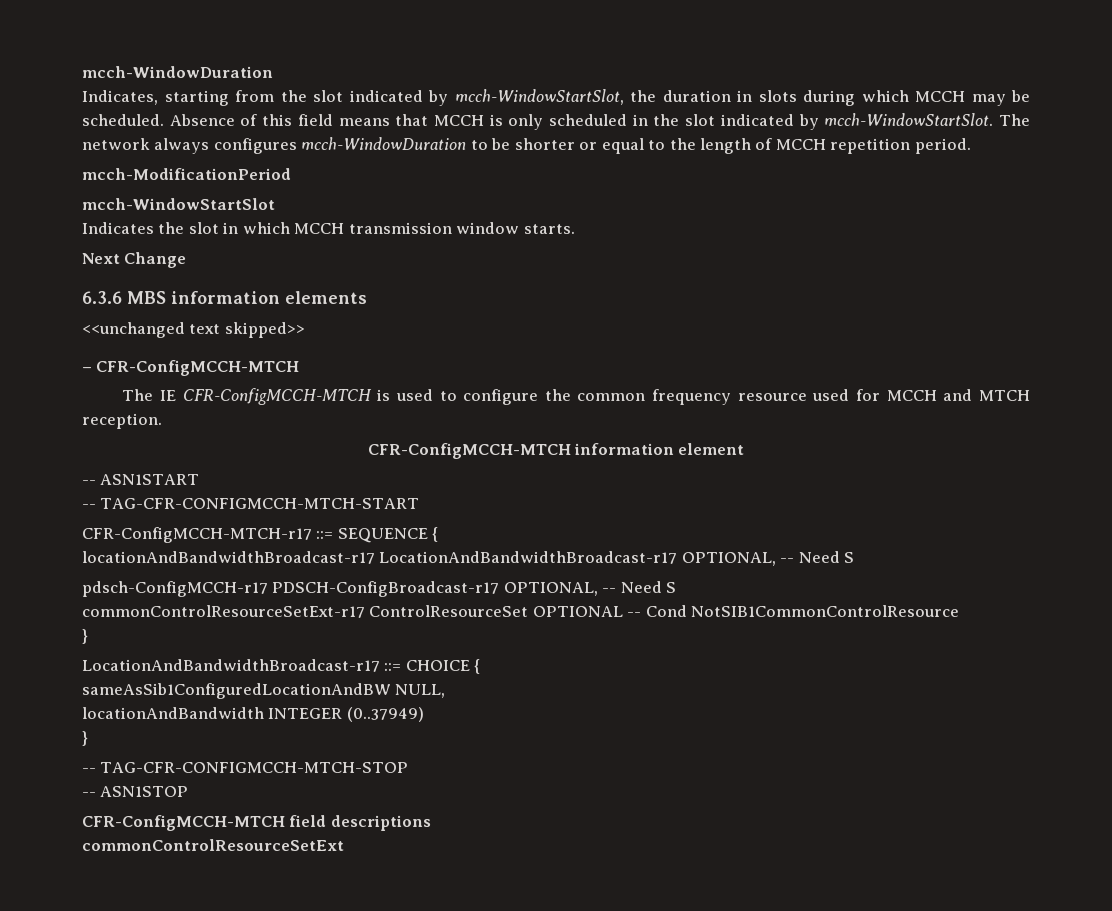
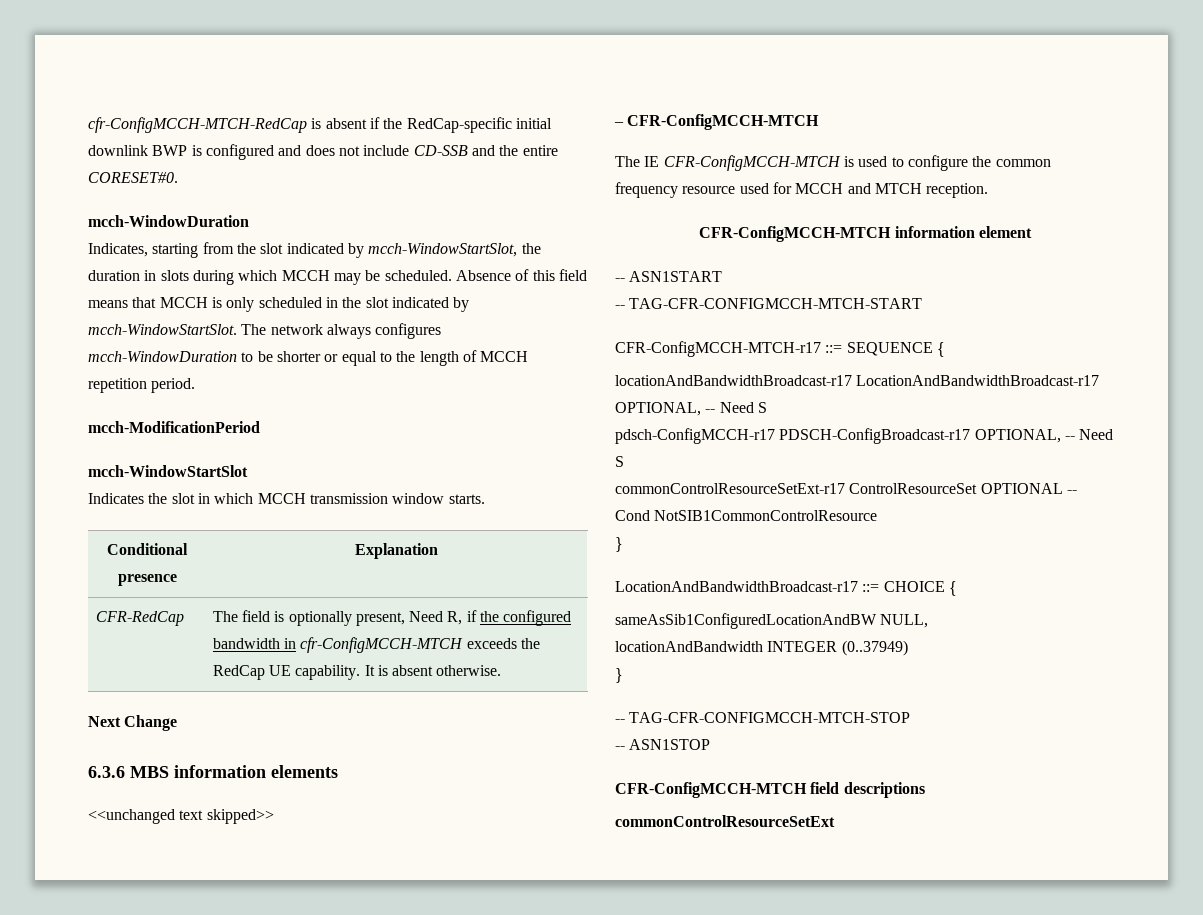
+ cfr-ConfigMCCH-MTCH-RedCap is absent if the RedCap-specific initial downlink BWP is configured and does not include CD-SSB and the entire CORESET#0.
+ Conditional presence | Explanation
+ CFR-RedCap | The field is optionally present, Need R, if the configured bandwidth in cfr-ConfigMCCH-MTCH exceeds the RedCap UE capability. It is absent otherwise.

